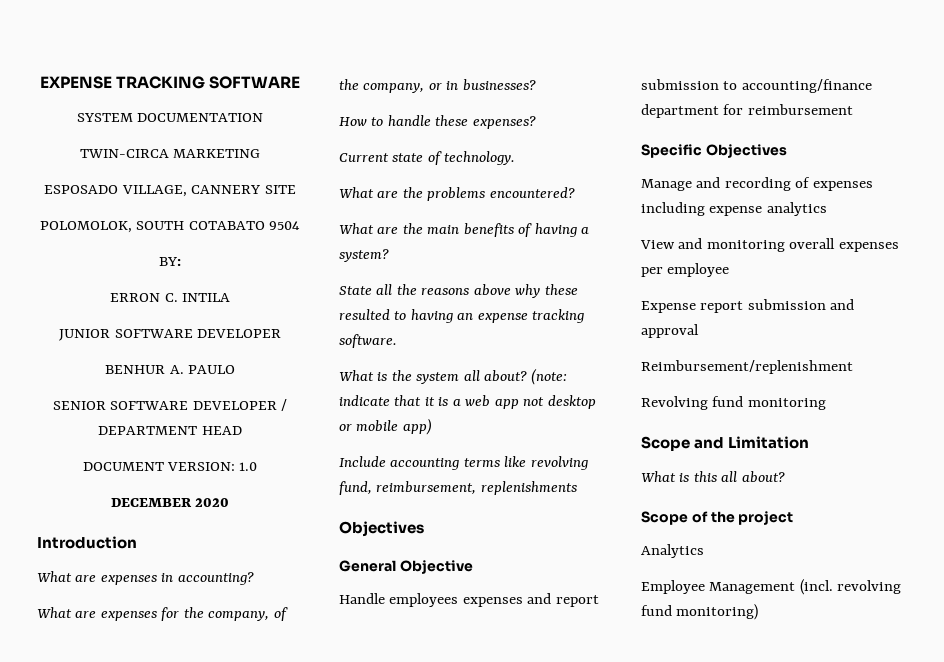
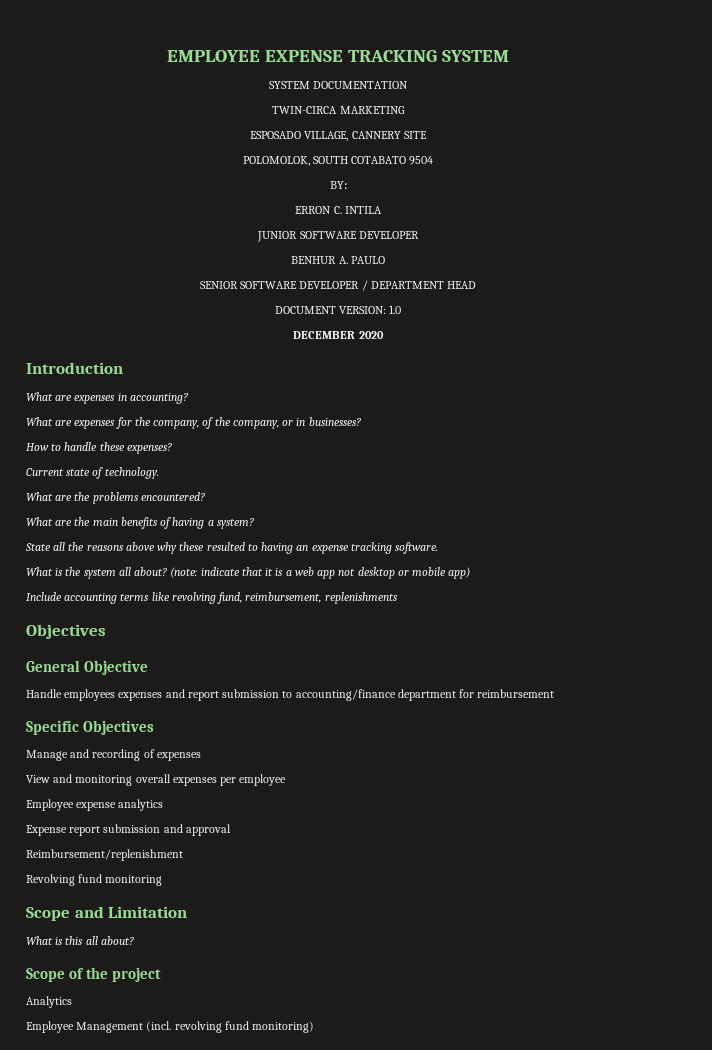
- EXPENSE TRACKING SOFTWARE
+ EMPLOYEE EXPENSE TRACKING SYSTEM
- Manage and recording of expenses including expense analytics
+ Manage and recording of expenses
+ Employee expense analytics

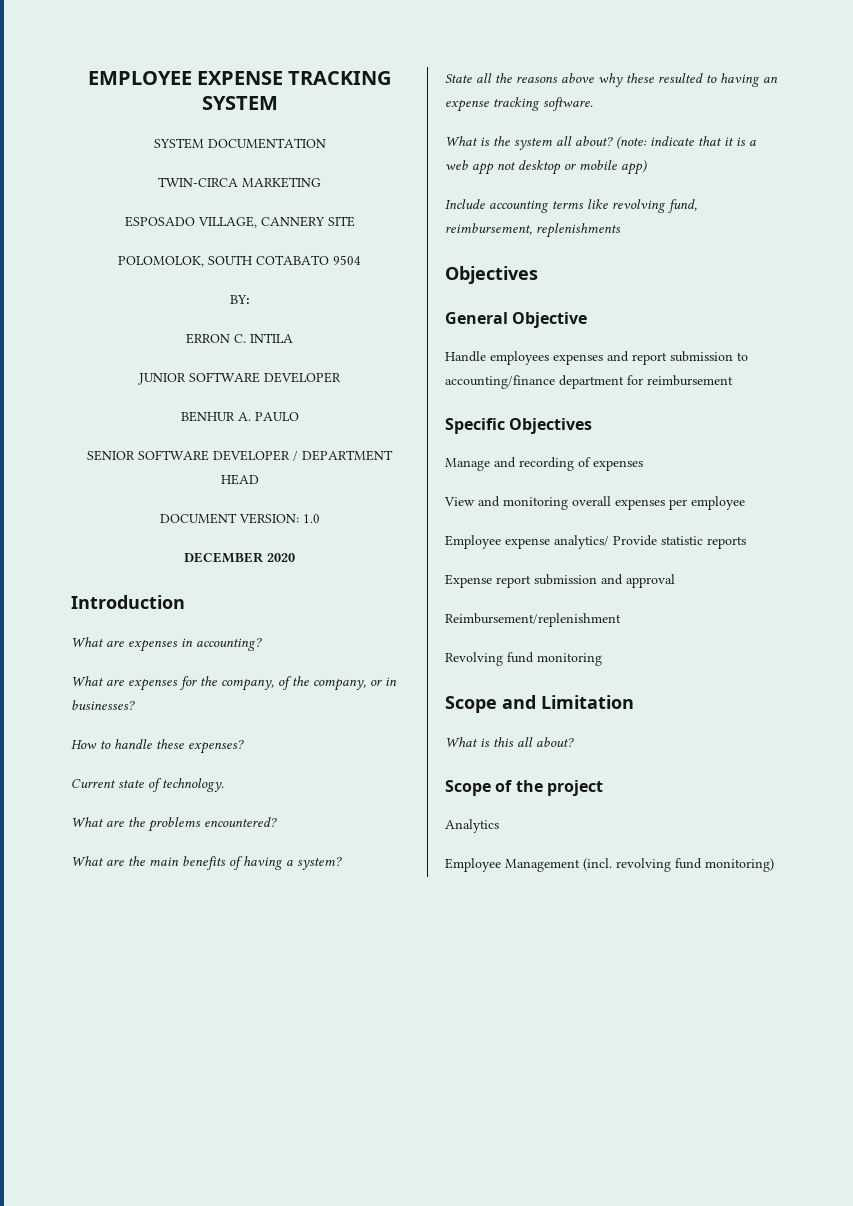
- Employee expense analytics
+ Employee expense analytics/ Provide statistic reports

